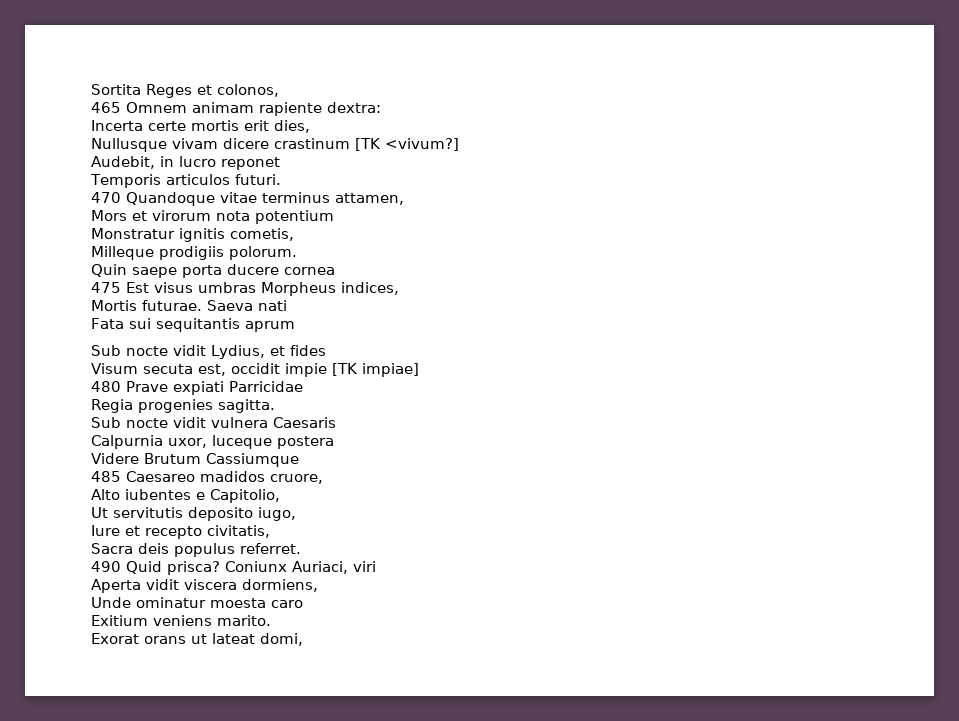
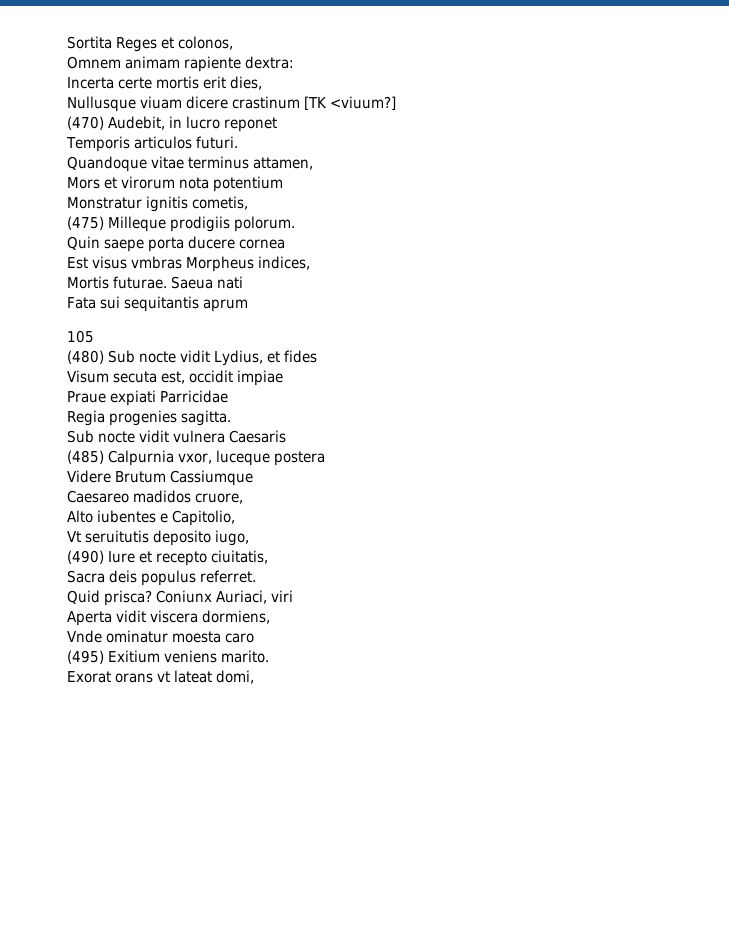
- 465 Omnem animam rapiente dextra:
+ Omnem animam rapiente dextra:
- Nullusque vivam dicere crastinum [TK <vivum?]
- Audebit, in lucro reponet
+ Nullusque viuam dicere crastinum [TK <viuum?]
+ (470) Audebit, in lucro reponet
- 470 Quandoque vitae terminus attamen,
+ Quandoque vitae terminus attamen,
- Milleque prodigiis polorum.
+ (475) Milleque prodigiis polorum.
- 475 Est visus umbras Morpheus indices,
+ Est visus vmbras Morpheus indices,
- Saeva nati
+ Saeua nati
- Sub nocte vidit Lydius, et fides
+ 105
+ (480) Sub nocte vidit Lydius, et fides
- Visum secuta est, occidit impie [TK impiae]
- 480 Prave expiati Parricidae
+ Visum secuta est, occidit impiae
+ Praue expiati Parricidae
- Calpurnia uxor, luceque postera
+ (485) Calpurnia vxor, luceque postera
- 485 Caesareo madidos cruore,
+ Caesareo madidos cruore,
- Ut servitutis deposito iugo,
+ Vt seruitutis deposito iugo,
- Iure et recepto civitatis,
+ (490) Iure et recepto ciuitatis,
- 490 Quid prisca?
+ Quid prisca?
- Unde ominatur moesta caro
+ Vnde ominatur moesta caro
- Exitium veniens marito.
+ (495) Exitium veniens marito.
- Exorat orans ut lateat domi,
+ Exorat orans vt lateat domi,

